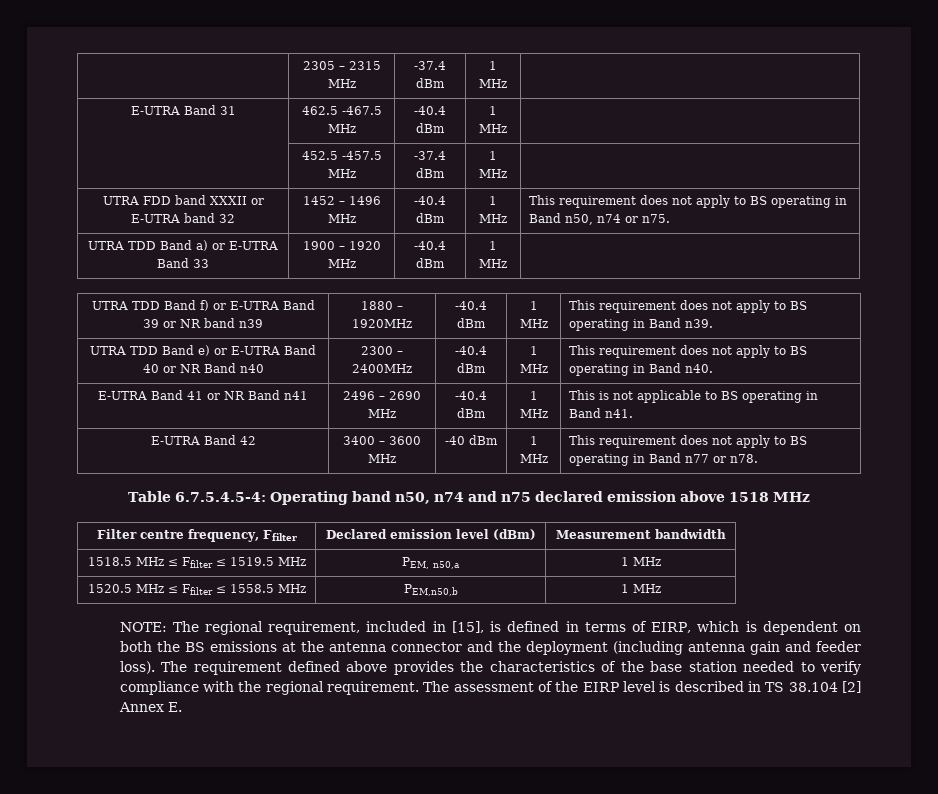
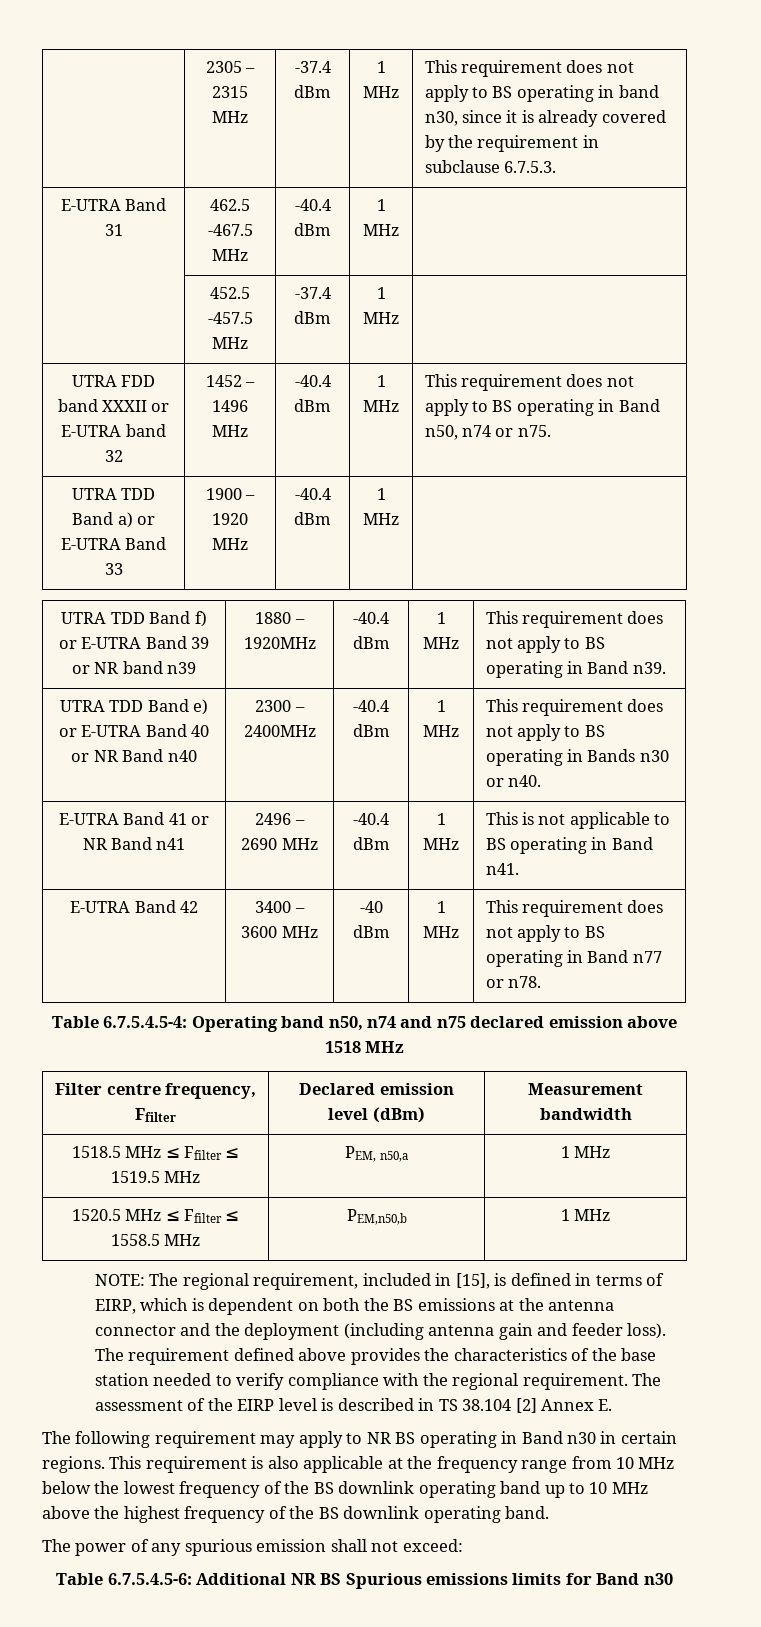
- | 2305 – 2315 MHz | -37.4 dBm | 1 MHz |
+ | 2305 – 2315 MHz | -37.4 dBm | 1 MHz | This requirement does not apply to BS operating in band n30, since it is already covered by the requirement in subclause 6.7.5.3.
- UTRA TDD Band e) or E-UTRA Band 40 or NR Band n40 | 2300 – 2400MHz | -40.4 dBm | 1 MHz | This requirement does not apply to BS operating in Band n40.
+ UTRA TDD Band e) or E-UTRA Band 40 or NR Band n40 | 2300 – 2400MHz | -40.4 dBm | 1 MHz | This requirement does not apply to BS operating in Bands n30 or n40.
+ The following requirement may apply to NR BS operating in Band n30 in certain regions. This requirement is also applicable at the frequency range from 10 MHz below the lowest frequency of the BS downlink operating band up to 10 MHz above the highest frequency of the BS downlink operating band.
+ The power of any spurious emission shall not exceed:
+ Table 6.7.5.4.5-6: Additional NR BS Spurious emissions limits for Band n30

